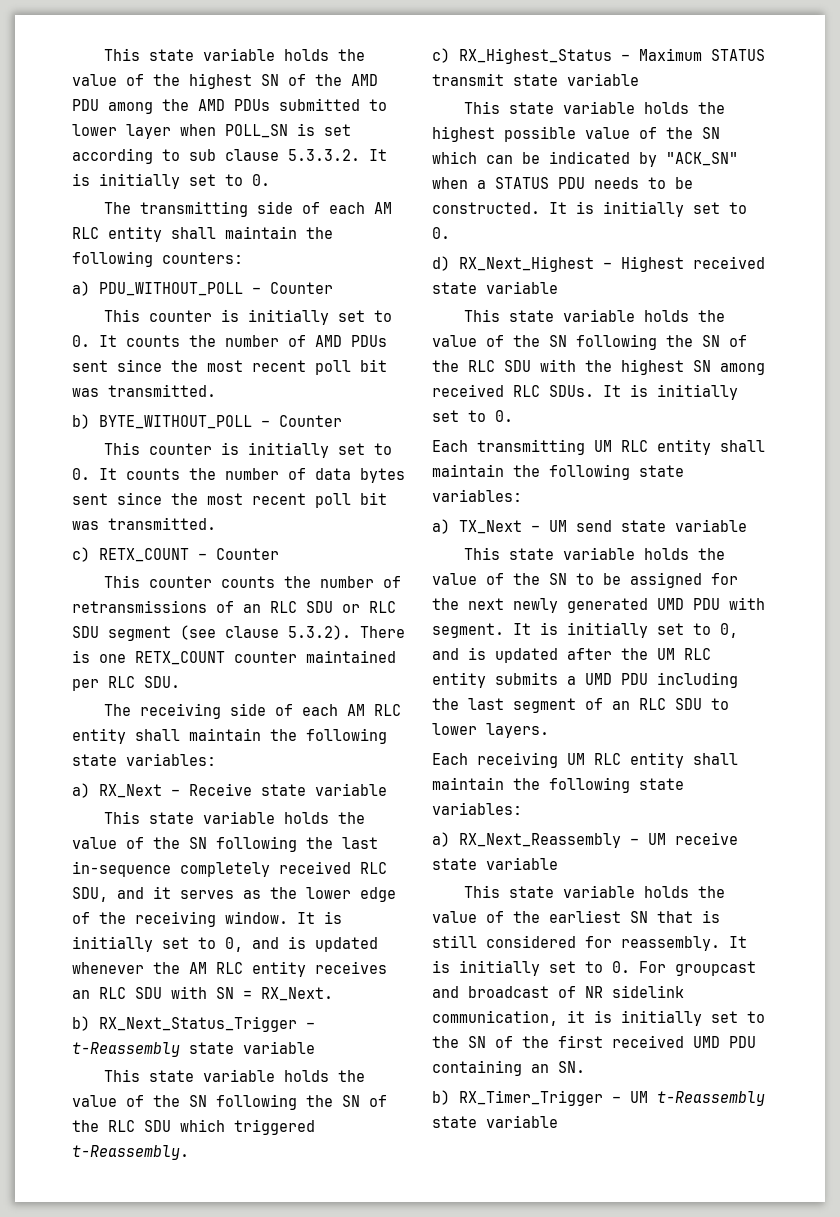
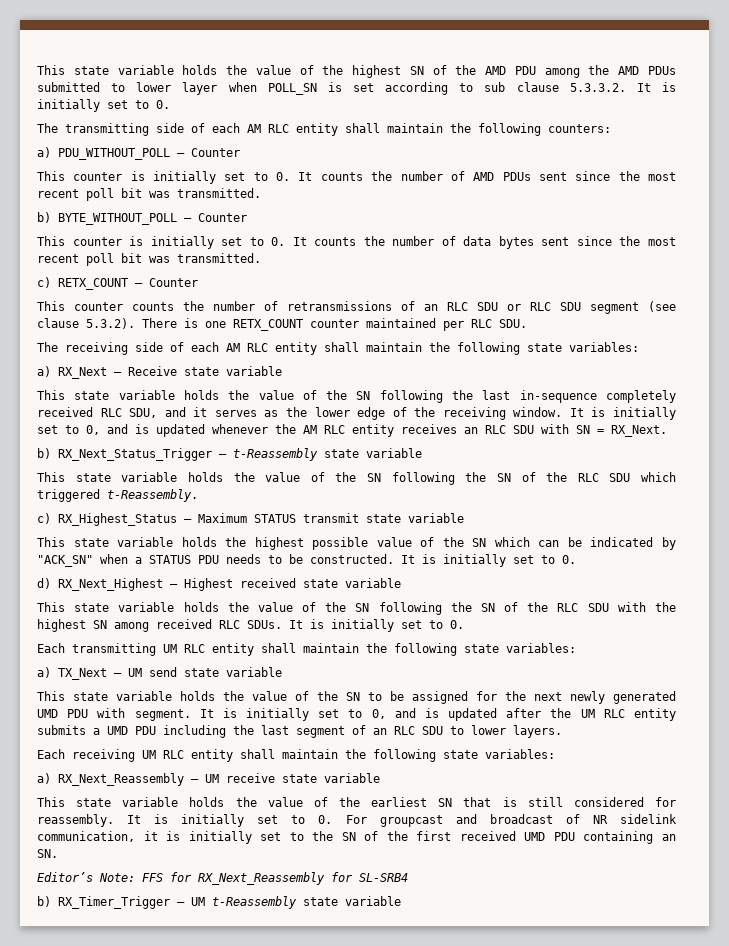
+ Editor’s Note: FFS for RX_Next_Reassembly for SL-SRB4

